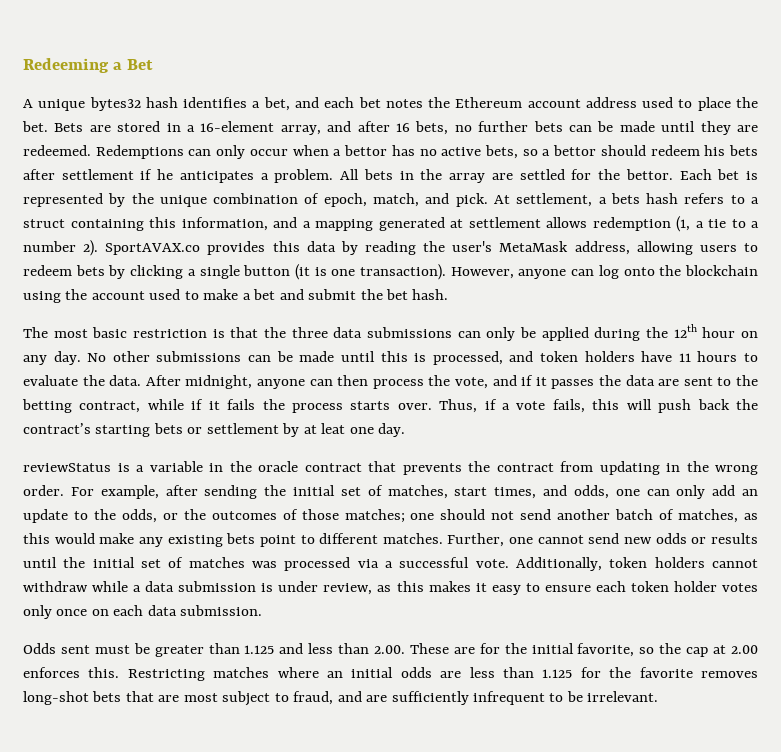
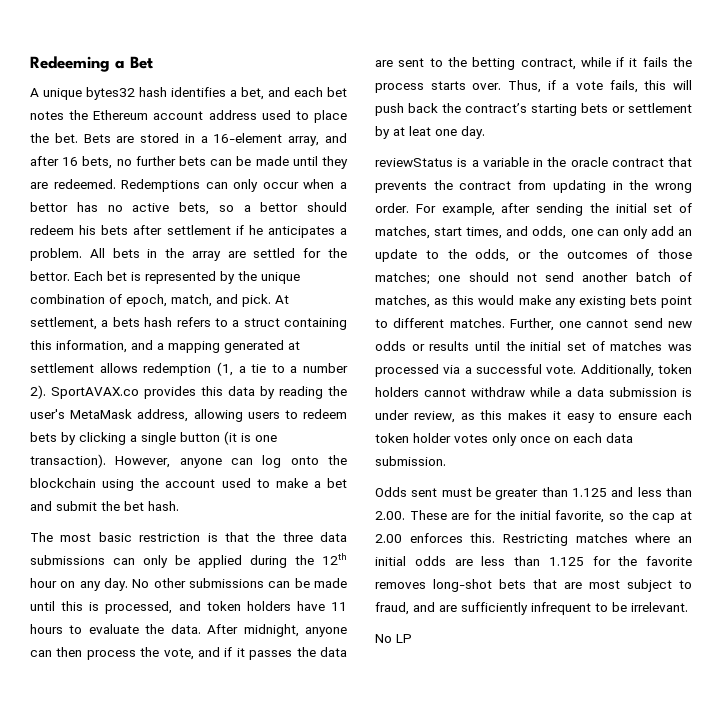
+ No LP

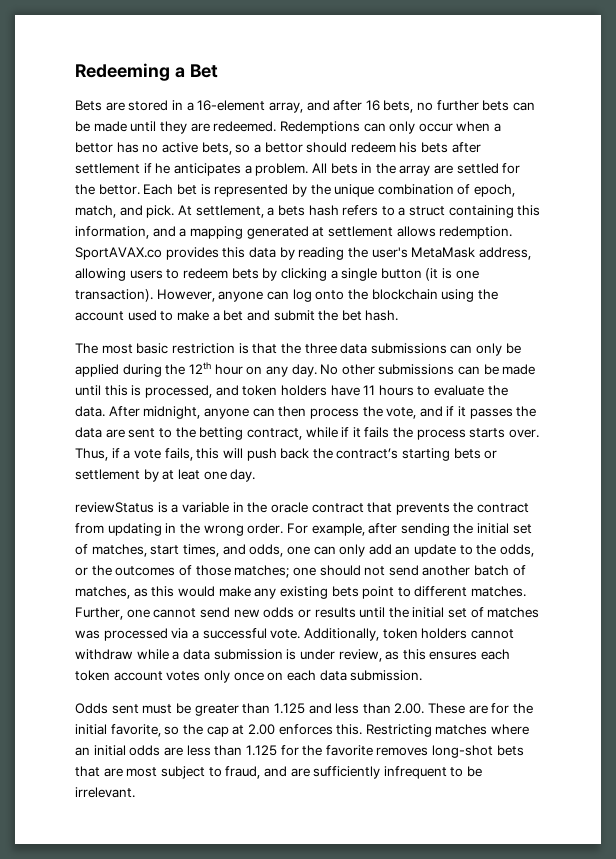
- A unique bytes32 hash identifies a bet, and each bet notes the Ethereum account address used to place the bet.
- At settlement, a bets hash refers to a struct containing this information, and a mapping generated at settlement allows redemption (1, a tie to a number 2).
+ At settlement, a bets hash refers to a struct containing this information, and a mapping generated at settlement allows redemption.
- Additionally, token holders cannot withdraw while a data submission is under review, as this makes it easy to ensure each token holder votes only once on each data submission.
+ Additionally, token holders cannot withdraw while a data submission is under review, as this ensures each token account votes only once on each data submission.
- No LP

